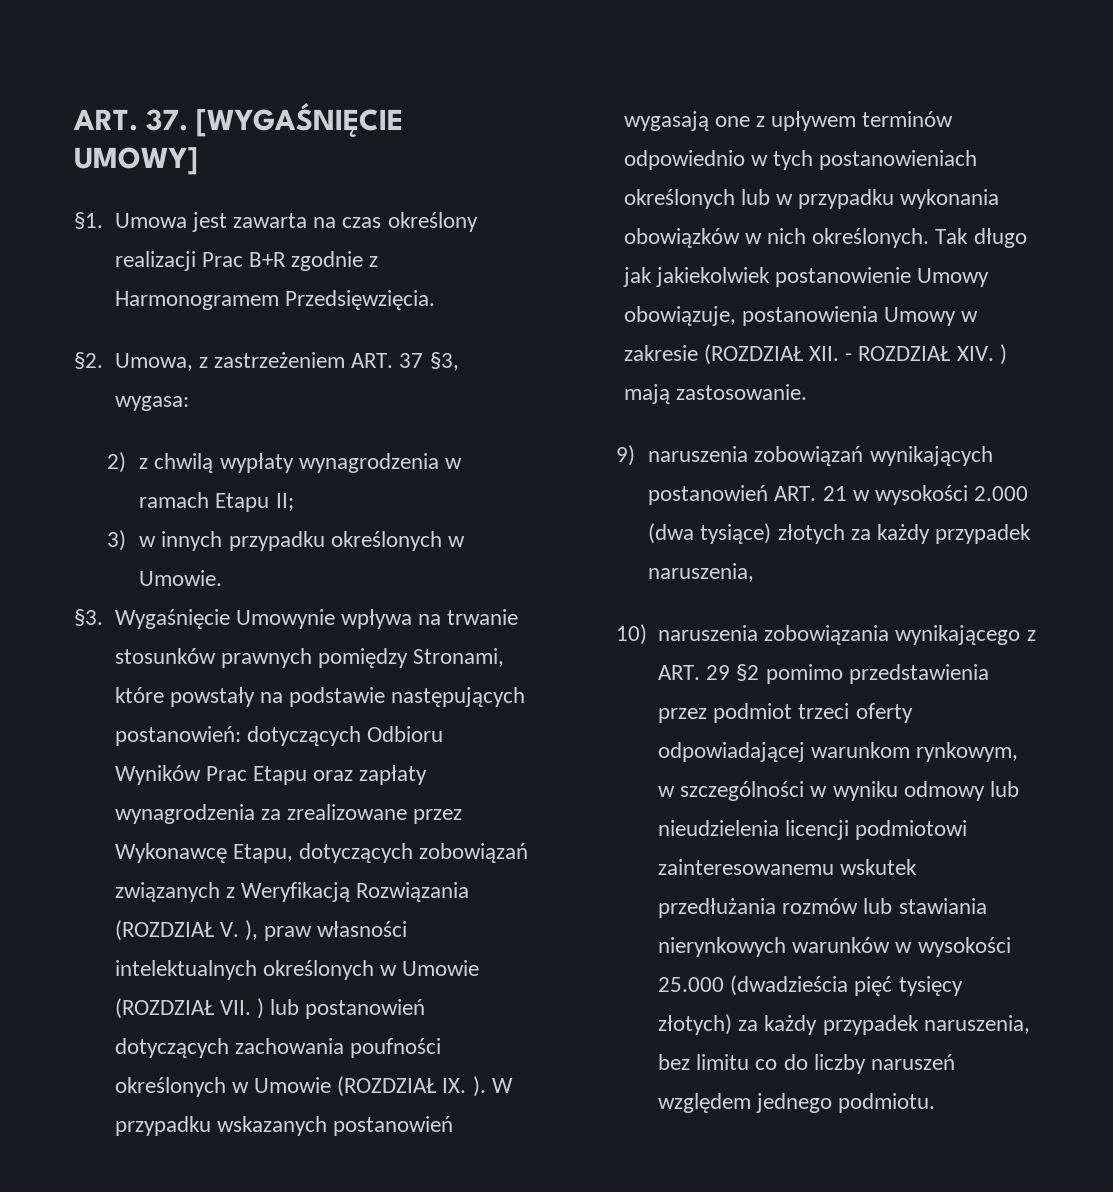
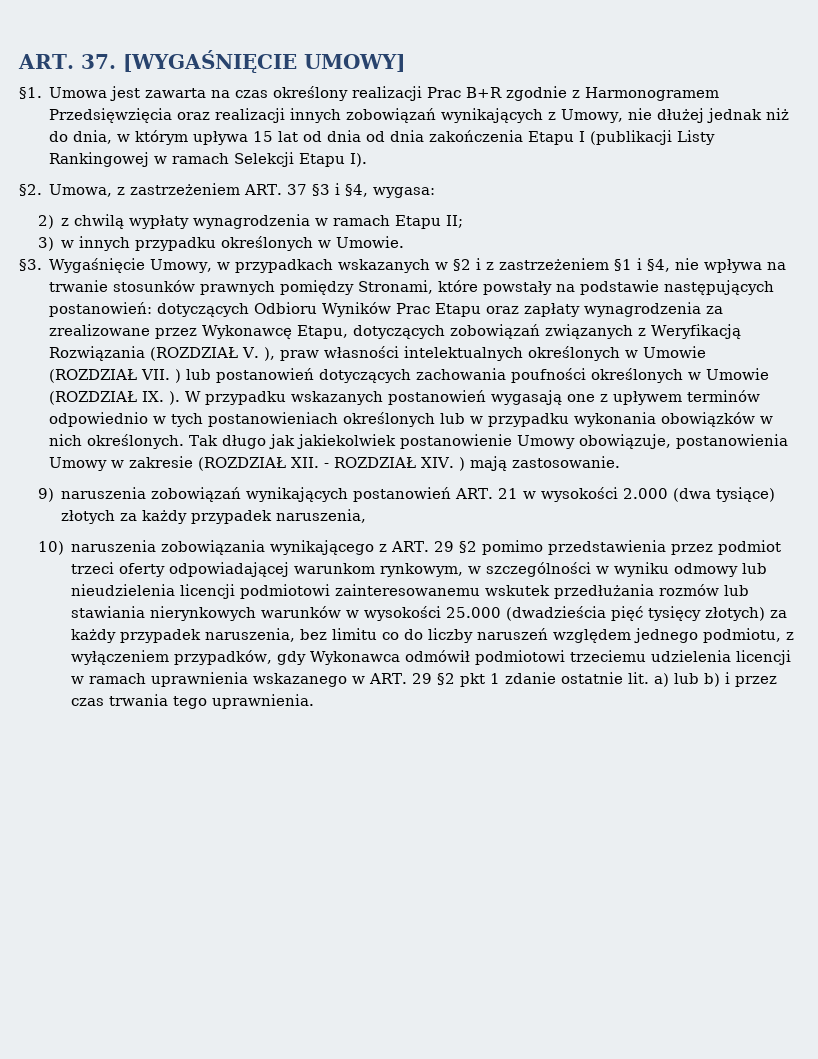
- Umowa jest zawarta na czas określony realizacji Prac B+R zgodnie z Harmonogramem Przedsięwzięcia.
+ Umowa jest zawarta na czas określony realizacji Prac B+R zgodnie z Harmonogramem Przedsięwzięcia oraz realizacji innych zobowiązań wynikających z Umowy, nie dłużej jednak niż do dnia, w którym upływa 15 lat od dnia od dnia zakończenia Etapu I (publikacji Listy Rankingowej w ramach Selekcji Etapu I).
- Umowa, z zastrzeżeniem ART. 37 §3, wygasa:
+ Umowa, z zastrzeżeniem ART. 37 §3 i §4, wygasa:
- Wygaśnięcie Umowynie wpływa na trwanie stosunków prawnych pomiędzy Stronami, które powstały na podstawie następujących postanowień: dotyczących Odbioru Wyników Prac Etapu oraz zapłaty wynagrodzenia za zrealizowane przez Wykonawcę Etapu, dotyczących zobowiązań związanych z Weryfikacją Rozwiązania (ROZDZIAŁ V. ), praw własności intelektualnych określonych w Umowie (ROZDZIAŁ VII. ) lub postanowień dotyczących zachowania poufności określonych w Umowie (ROZDZIAŁ IX. ).
+ Wygaśnięcie Umowy, w przypadkach wskazanych w §2 i z zastrzeżeniem §1 i §4, nie wpływa na trwanie stosunków prawnych pomiędzy Stronami, które powstały na podstawie następujących postanowień: dotyczących Odbioru Wyników Prac Etapu oraz zapłaty wynagrodzenia za zrealizowane przez Wykonawcę Etapu, dotyczących zobowiązań związanych z Weryfikacją Rozwiązania (ROZDZIAŁ V. ), praw własności intelektualnych określonych w Umowie (ROZDZIAŁ VII. ) lub postanowień dotyczących zachowania poufności określonych w Umowie (ROZDZIAŁ IX. ).
- 10) naruszenia zobowiązania wynikającego z ART. 29 §2 pomimo przedstawienia przez podmiot trzeci oferty odpowiadającej warunkom rynkowym, w szczególności w wyniku odmowy lub nieudzielenia licencji podmiotowi zainteresowanemu wskutek przedłużania rozmów lub stawiania nierynkowych warunków w wysokości 25.000 (dwadzieścia pięć tysięcy złotych) za każdy przypadek naruszenia, bez limitu co do liczby naruszeń względem jednego podmiotu.
+ 10) naruszenia zobowiązania wynikającego z ART. 29 §2 pomimo przedstawienia przez podmiot trzeci oferty odpowiadającej warunkom rynkowym, w szczególności w wyniku odmowy lub nieudzielenia licencji podmiotowi zainteresowanemu wskutek przedłużania rozmów lub stawiania nierynkowych warunków w wysokości 25.000 (dwadzieścia pięć tysięcy złotych) za każdy przypadek naruszenia, bez limitu co do liczby naruszeń względem jednego podmiotu, z wyłączeniem przypadków, gdy Wykonawca odmówił podmiotowi trzeciemu udzielenia licencji w ramach uprawnienia wskazanego w ART. 29 §2 pkt 1 zdanie ostatnie lit. a) lub b) i przez czas trwania tego uprawnienia.

